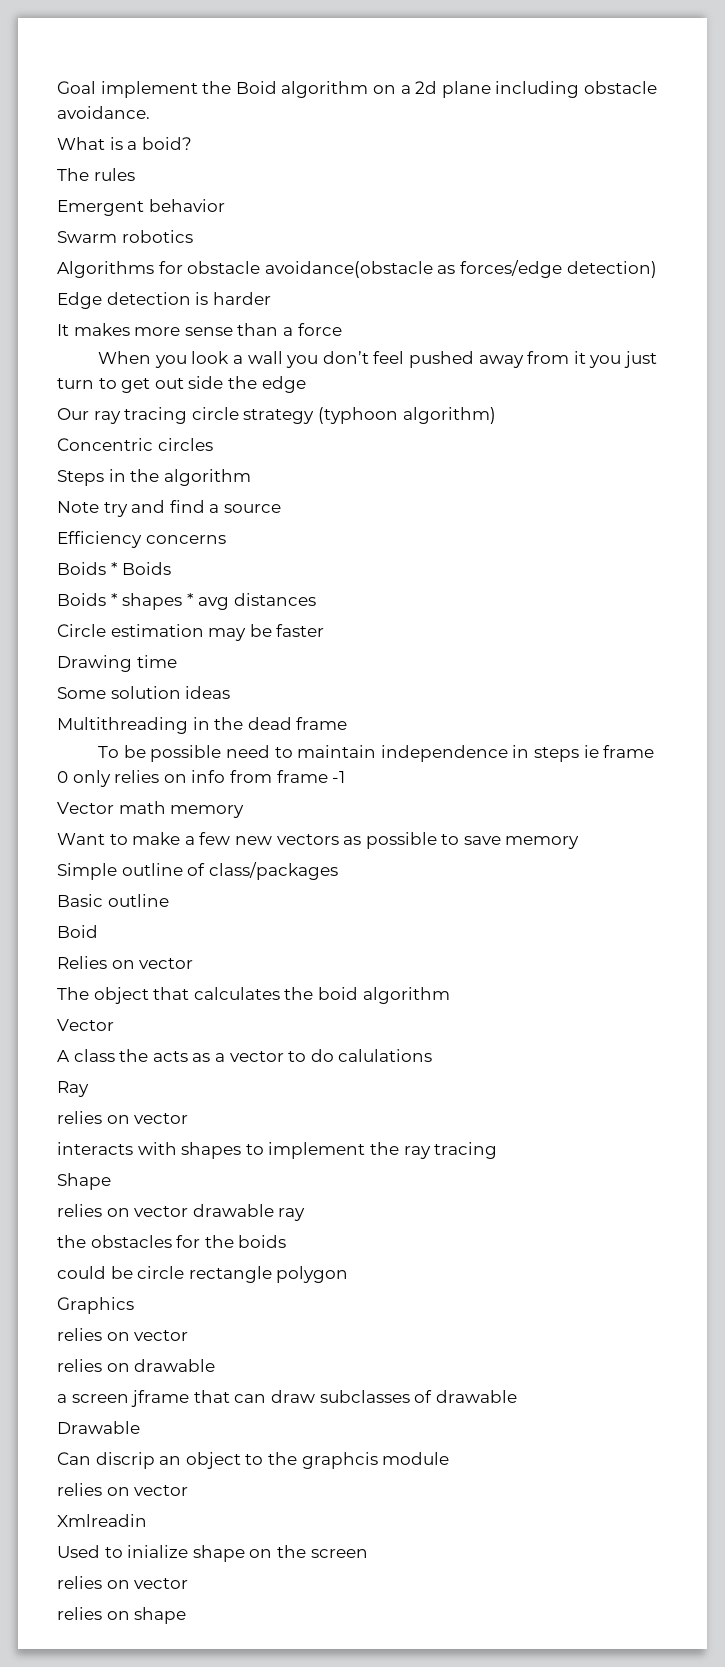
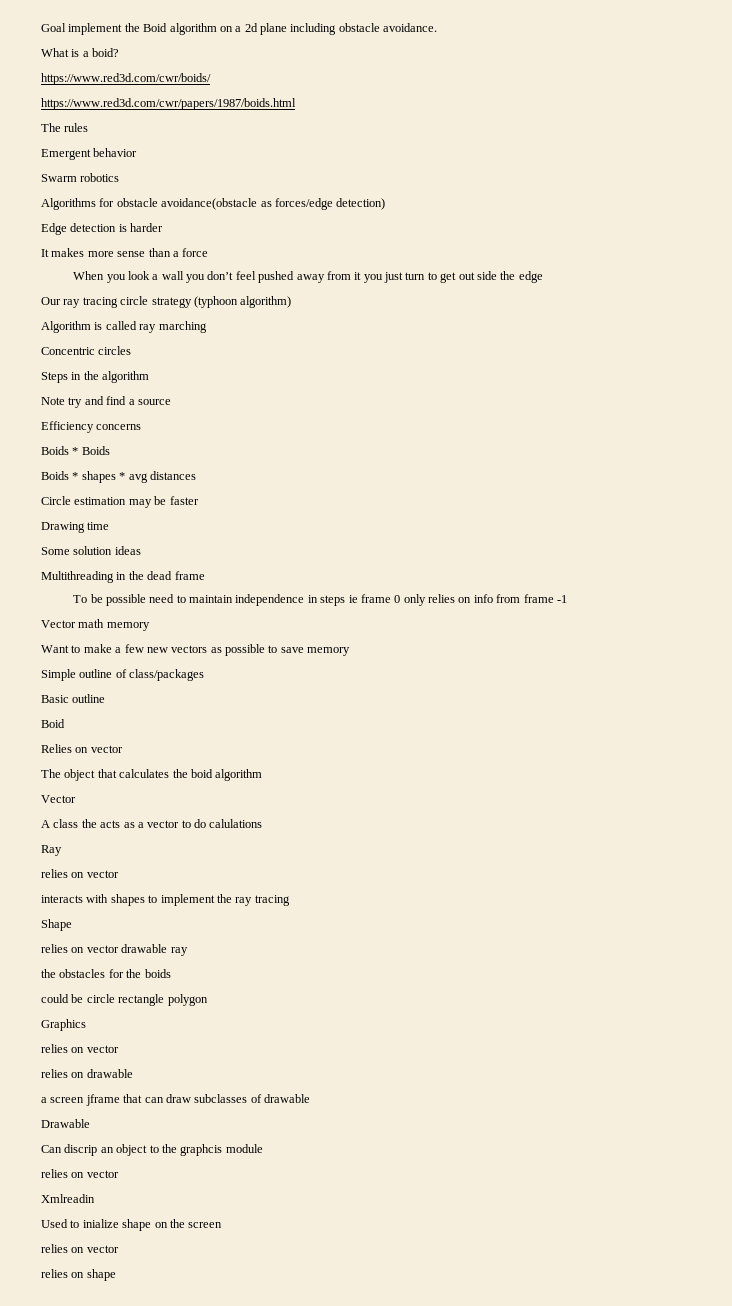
+ https://www.red3d.com/cwr/boids/
+ https://www.red3d.com/cwr/papers/1987/boids.html
+ Algorithm is called ray marching

